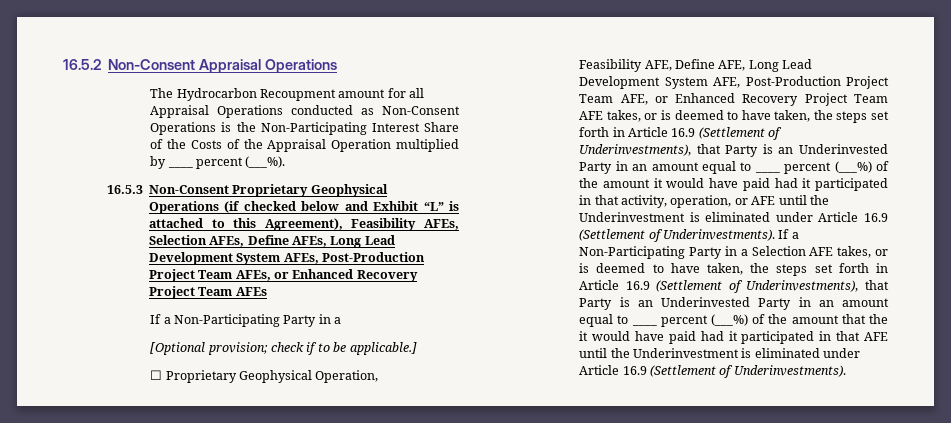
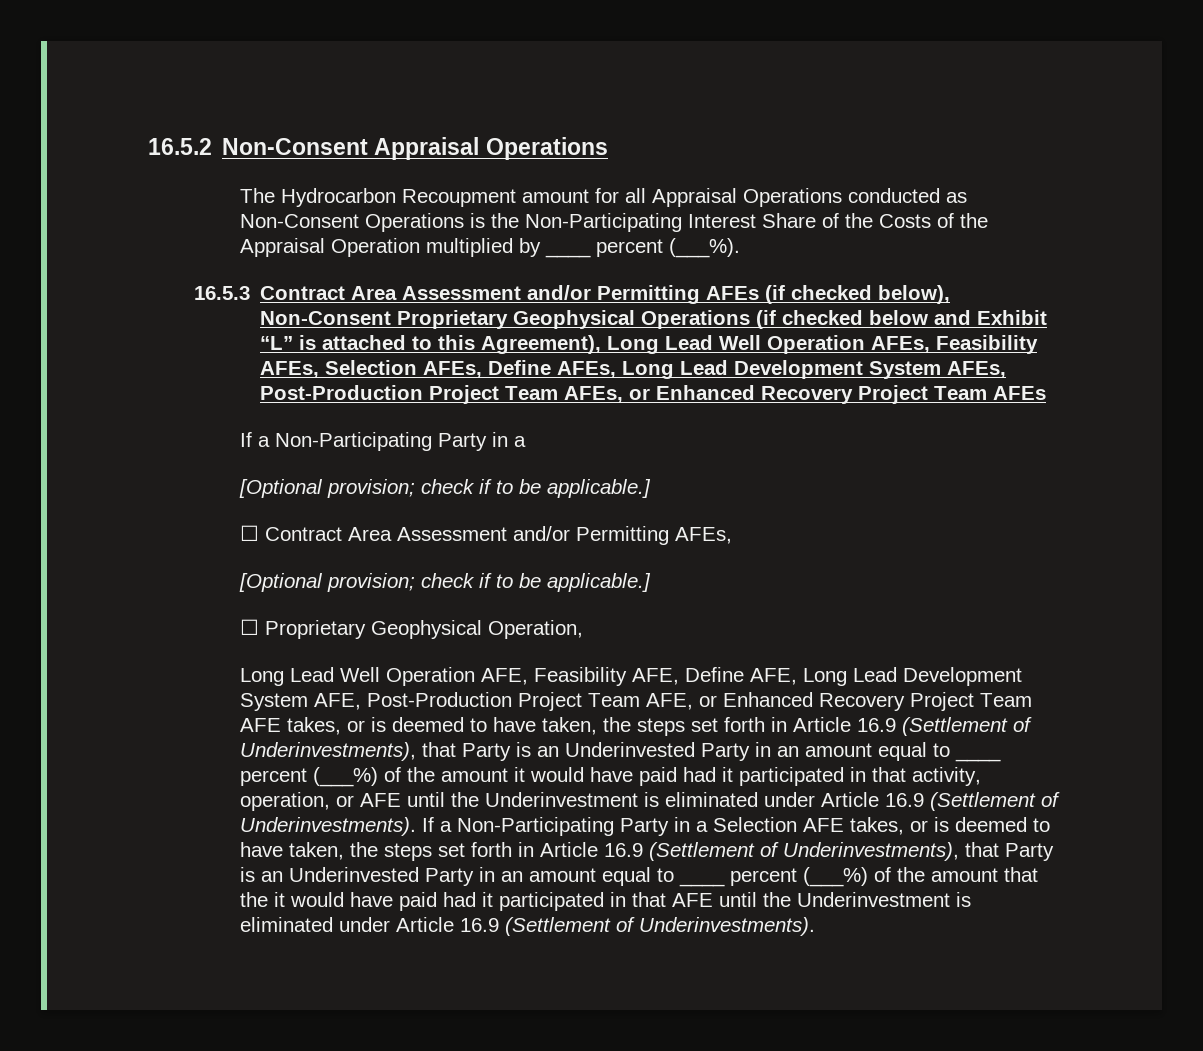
- 16.5.3 Non-Consent Proprietary Geophysical Operations (if checked below and Exhibit “L” is attached to this Agreement), Feasibility AFEs, Selection AFEs, Define AFEs, Long Lead Development System AFEs, Post-Production Project Team AFEs, or Enhanced Recovery Project Team AFEs
+ 16.5.3 Contract Area Assessment and/or Permitting AFEs (if checked below), Non-Consent Proprietary Geophysical Operations (if checked below and Exhibit “L” is attached to this Agreement), Long Lead Well Operation AFEs, Feasibility AFEs, Selection AFEs, Define AFEs, Long Lead Development System AFEs, Post-Production Project Team AFEs, or Enhanced Recovery Project Team AFEs
+ ☐ Contract Area Assessment and/or Permitting AFEs,
+ [Optional provision; check if to be applicable.]
- Feasibility AFE, Define AFE, Long Lead Development System AFE, Post-Production Project Team AFE, or Enhanced Recovery Project Team AFE takes, or is deemed to have taken, the steps set forth in Article 16.9 (Settlement of Underinvestments), that Party is an Underinvested Party in an amount equal to ____ percent (___%) of the amount it would have paid had it participated in that activity, operation, or AFE until the Underinvestment is eliminated under Article 16.9 (Settlement of Underinvestments).
+ Long Lead Well Operation AFE, Feasibility AFE, Define AFE, Long Lead Development System AFE, Post-Production Project Team AFE, or Enhanced Recovery Project Team AFE takes, or is deemed to have taken, the steps set forth in Article 16.9 (Settlement of Underinvestments), that Party is an Underinvested Party in an amount equal to ____ percent (___%) of the amount it would have paid had it participated in that activity, operation, or AFE until the Underinvestment is eliminated under Article 16.9 (Settlement of Underinvestments).

